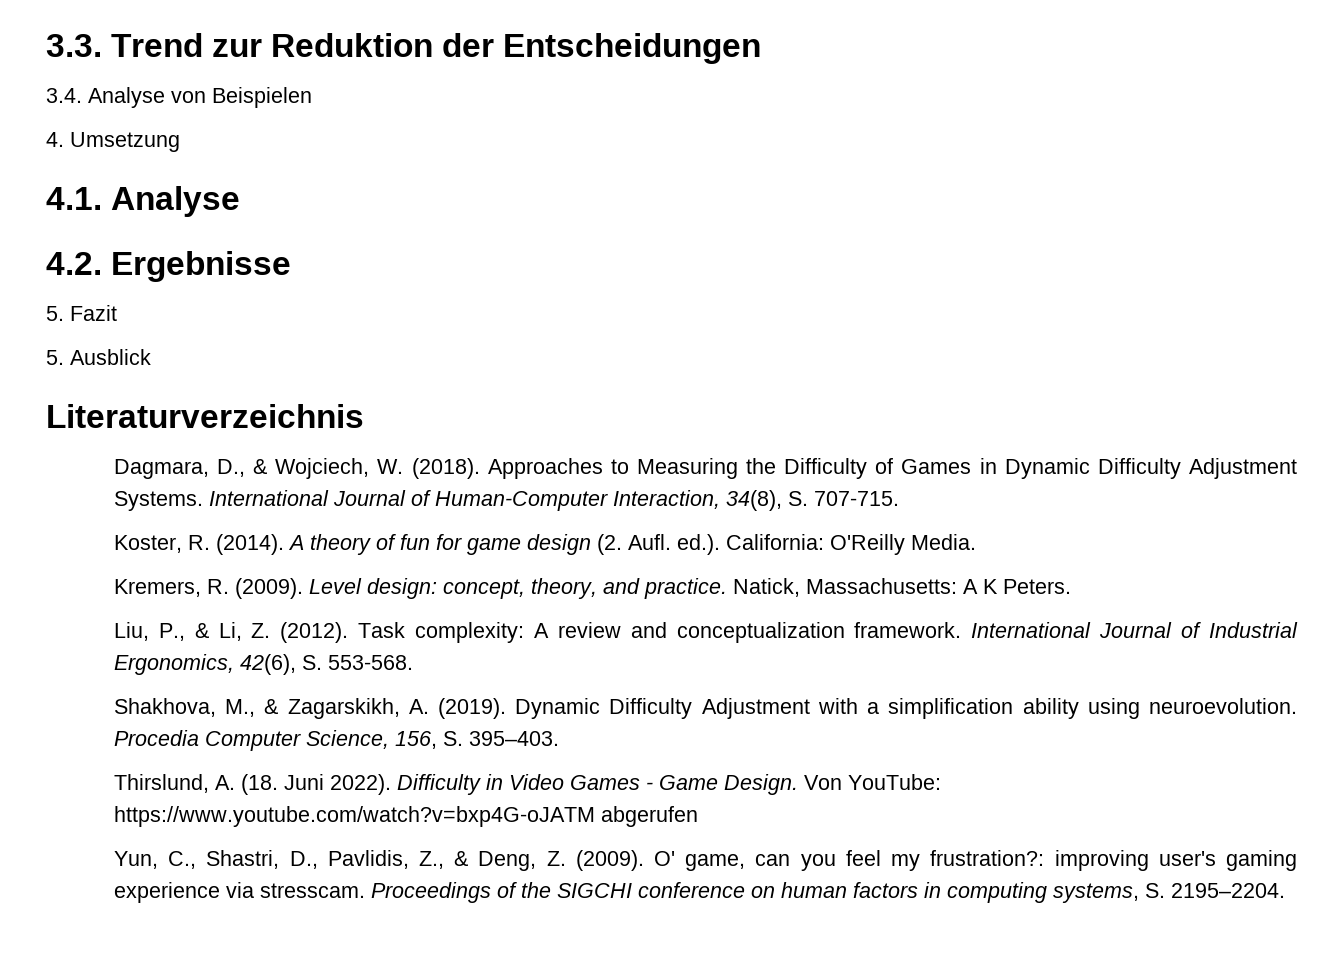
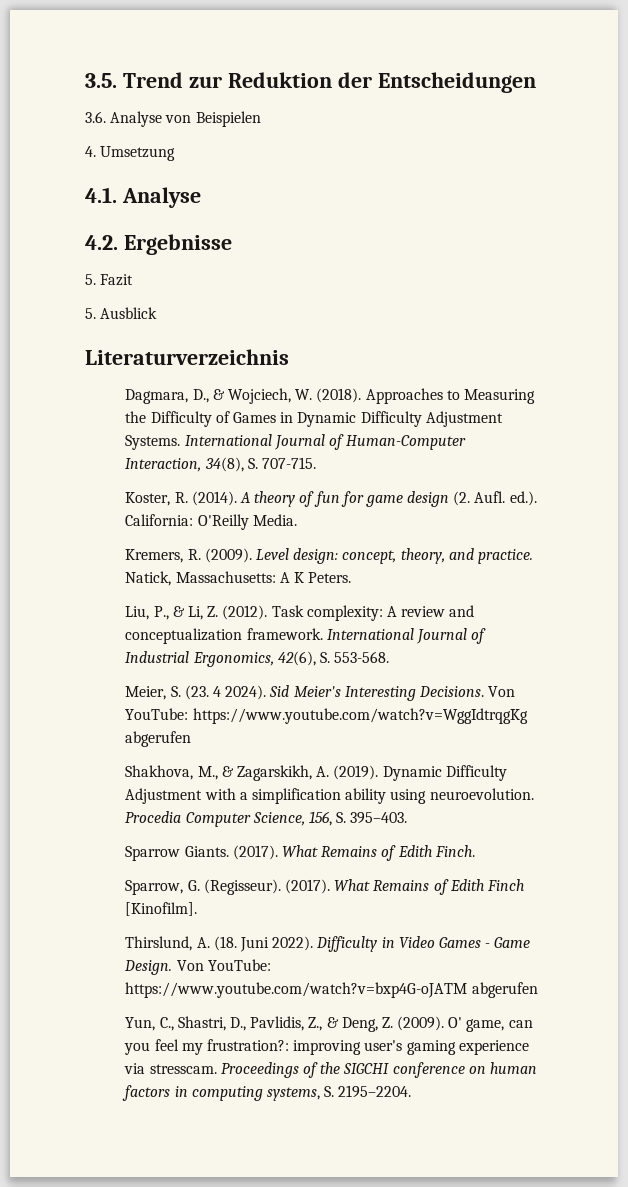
- 3.3. Trend zur Reduktion der Entscheidungen
+ 3.5. Trend zur Reduktion der Entscheidungen
- 3.4. Analyse von Beispielen
+ 3.6. Analyse von Beispielen
+ Meier, S. (23. 4 2024). Sid Meier's Interesting Decisions. Von YouTube: https://www.youtube.com/watch?v=WggIdtrqgKg abgerufen
+ Sparrow Giants. (2017). What Remains of Edith Finch.
+ Sparrow, G. (Regisseur). (2017). What Remains of Edith Finch [Kinofilm].

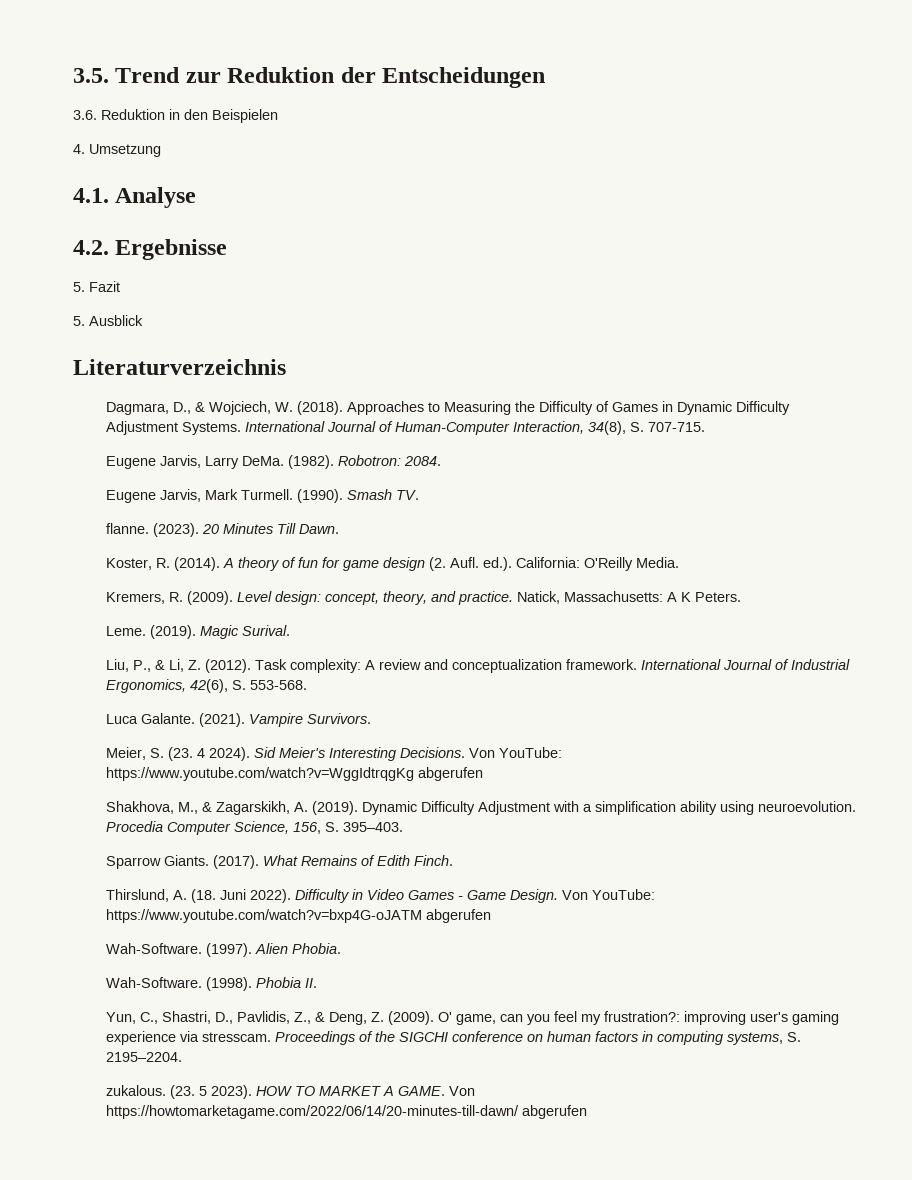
- 3.6. Analyse von Beispielen
+ 3.6. Reduktion in den Beispielen
+ Eugene Jarvis, Larry DeMa. (1982). Robotron: 2084.
+ Eugene Jarvis, Mark Turmell. (1990). Smash TV.
+ flanne. (2023). 20 Minutes Till Dawn.
+ Leme. (2019). Magic Surival.
+ Luca Galante. (2021). Vampire Survivors.
- Sparrow, G. (Regisseur). (2017). What Remains of Edith Finch [Kinofilm].
+ Wah-Software. (1997). Alien Phobia.
+ Wah-Software. (1998). Phobia II.
+ zukalous. (23. 5 2023). HOW TO MARKET A GAME. Von https://howtomarketagame.com/2022/06/14/20-minutes-till-dawn/ abgerufen

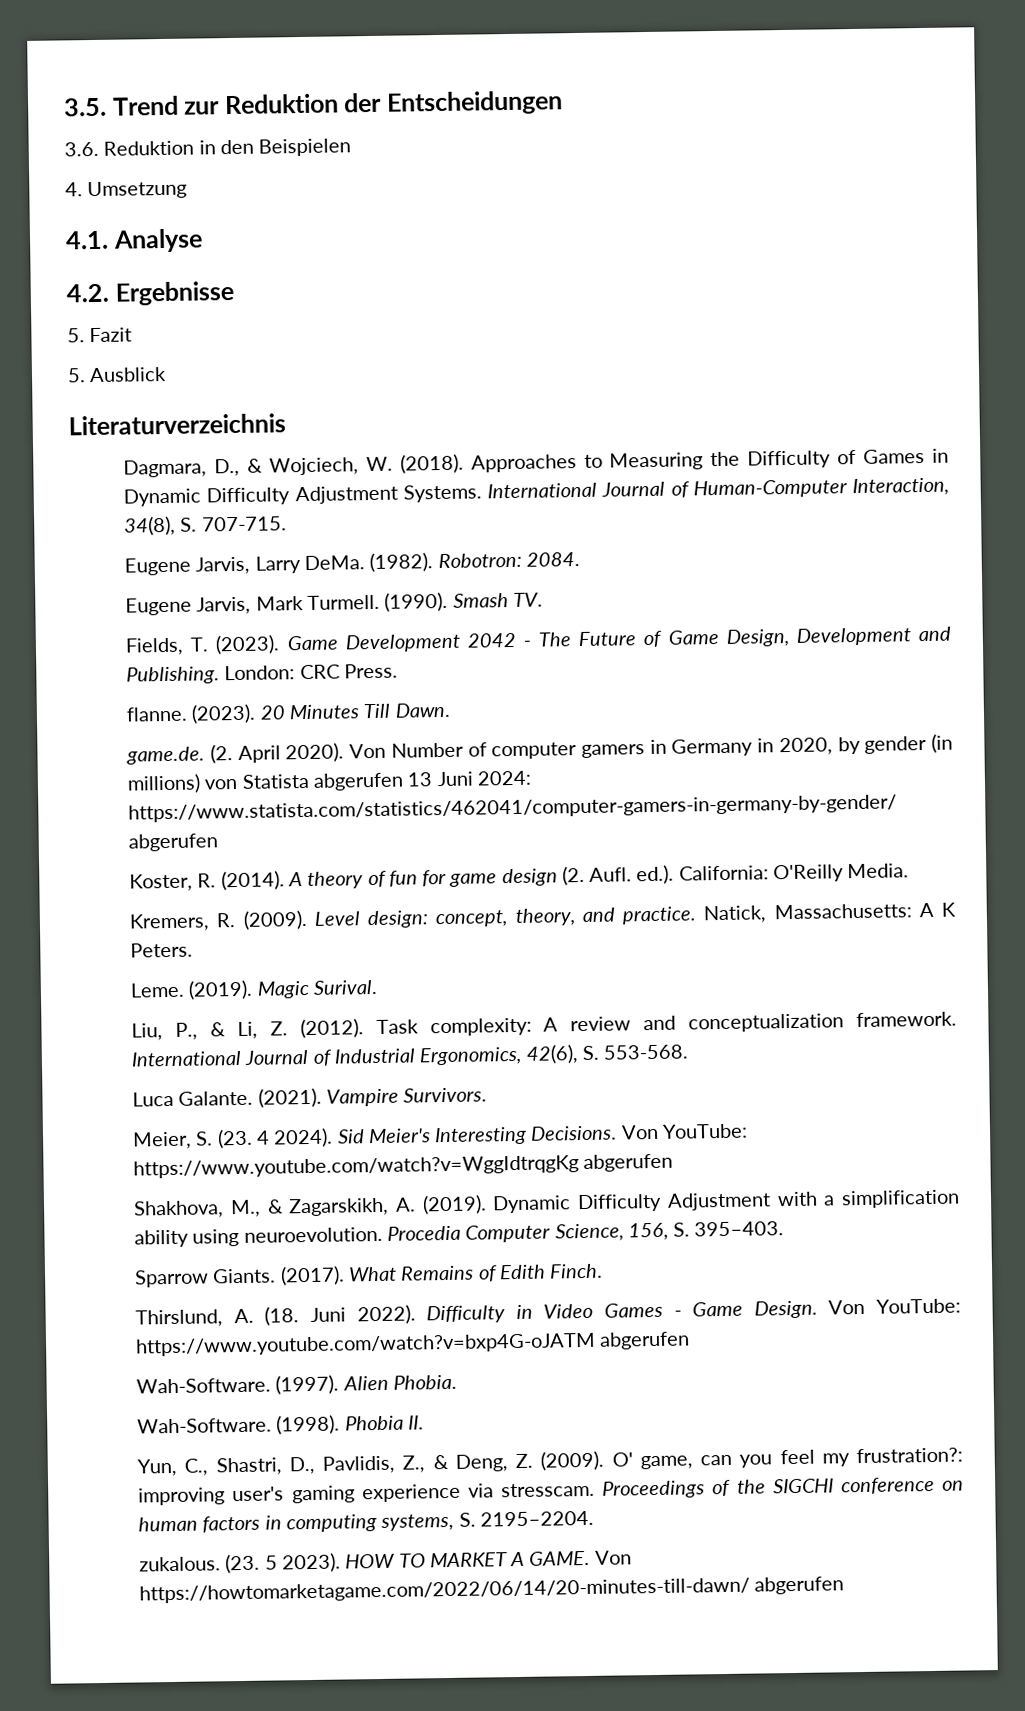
+ Fields, T. (2023). Game Development 2042 - The Future of Game Design, Development and Publishing. London: CRC Press.
+ game.de. (2. April 2020). Von Number of computer gamers in Germany in 2020, by gender (in millions) von Statista abgerufen 13 Juni 2024: https://www.statista.com/statistics/462041/computer-gamers-in-germany-by-gender/ abgerufen

